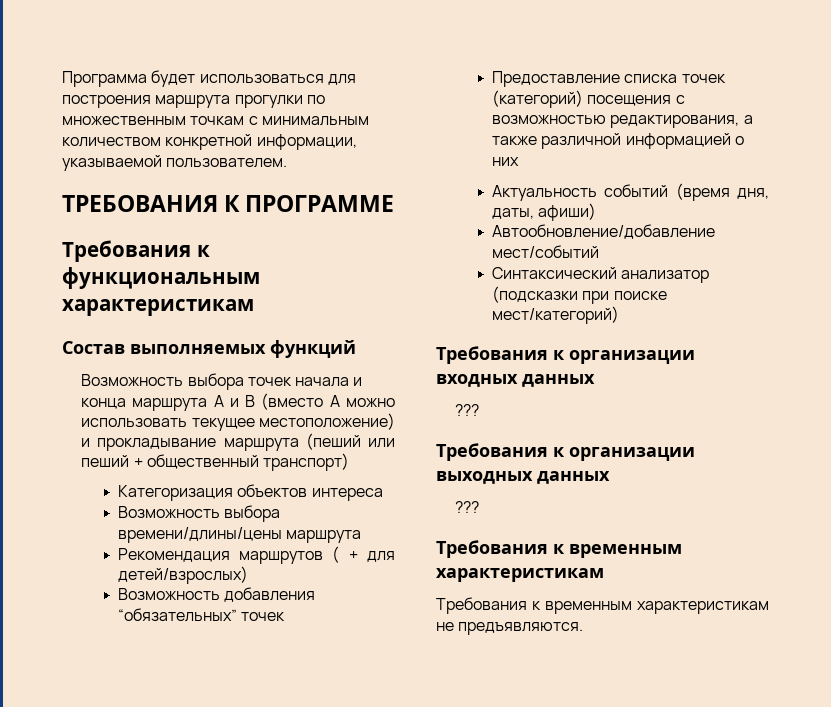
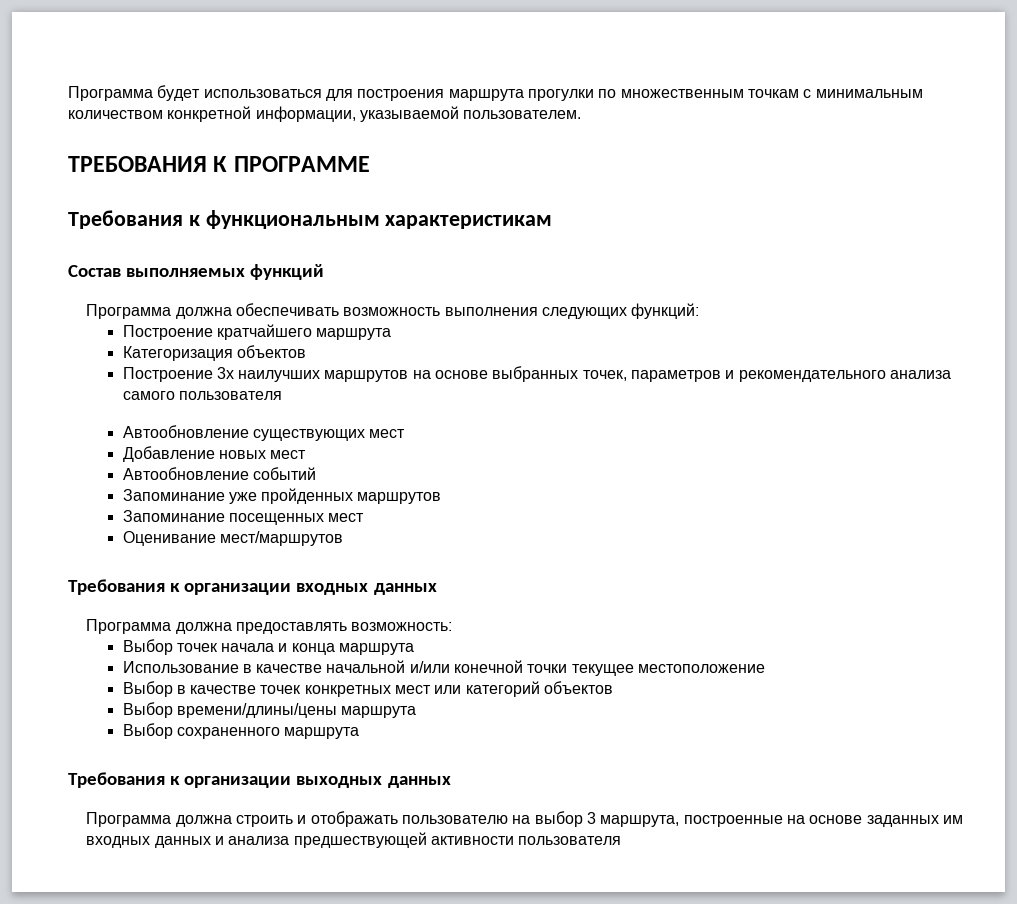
- Возможность выбора точек начала и конца маршрута A и B (вместо А можно использовать текущее местоположение) и прокладывание маршрута (пеший или пеший + общественный транспорт)
- Категоризация объектов интереса
- Возможность выбора времени/длины/цены маршрута
- Рекомендация маршрутов ( + для детей/взрослых)
- Возможность добавления “обязательных” точек
- Предоставление списка точек (категорий) посещения с возможностью редактирования, а также различной информацией о них
- Актуальность событий (время дня, даты, афиши)
- Автообновление/добавление мест/событий
- Синтаксический анализатор (подсказки при поиске мест/категорий)
+ Программа должна обеспечивать возможность выполнения следующих функций:
+ Построение кратчайшего маршрута
+ Категоризация объектов
+ Построение 3х наилучших маршрутов на основе выбранных точек, параметров и рекомендательного анализа самого пользователя
+ Автообновление существующих мест
+ Добавление новых мест
+ Автообновление событий
+ Запоминание уже пройденных маршрутов
+ Запоминание посещенных мест
+ Оценивание мест/маршрутов
  Требования к организации входных данных
- ???
+ Программа должна предоставлять возможность:
+ Выбор точек начала и конца маршрута
+ Использование в качестве начальной и/или конечной точки текущее местоположение
+ Выбор в качестве точек конкретных мест или категорий объектов
+ Выбор времени/длины/цены маршрута
+ Выбор сохраненного маршрута
  Требования к организации выходных данных
- ???
- Требования к временным характеристикам
- Требования к временным характеристикам не предъявляются.
+ Программа должна строить и отображать пользователю на выбор 3 маршрута, построенные на основе заданных им входных данных и анализа предшествующей активности пользователя

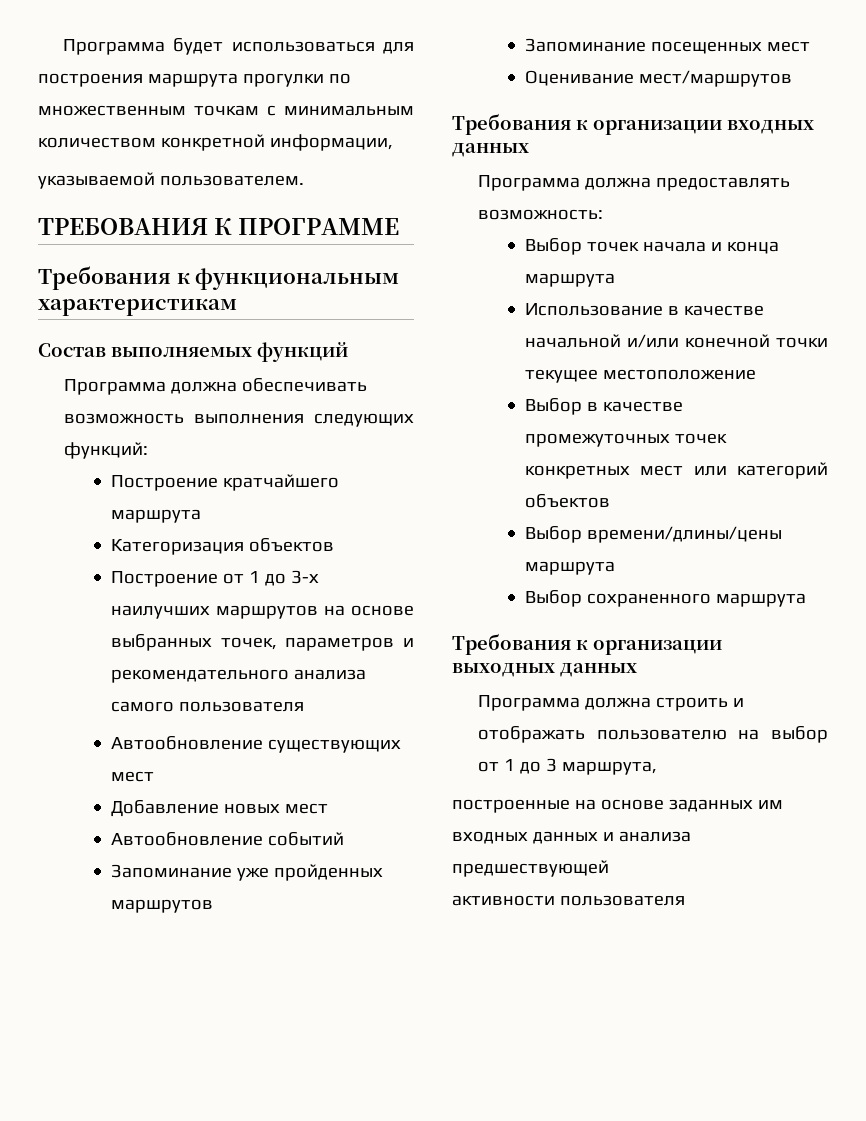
- Программа будет использоваться для построения маршрута прогулки по множественным точкам с минимальным количеством конкретной информации, указываемой пользователем.
+ Программа будет использоваться для построения маршрута прогулки по множественным точкам с минимальным количеством конкретной информации,
+ указываемой пользователем.
- Построение 3х наилучших маршрутов на основе выбранных точек, параметров и рекомендательного анализа самого пользователя
+ Построение от 1 до 3-х наилучших маршрутов на основе выбранных точек, параметров и рекомендательного анализа самого пользователя
- Выбор в качестве точек конкретных мест или категорий объектов
+ Выбор в качестве промежуточных точек конкретных мест или категорий объектов
- Программа должна строить и отображать пользователю на выбор 3 маршрута, построенные на основе заданных им входных данных и анализа предшествующей активности пользователя
+ Программа должна строить и отображать пользователю на выбор от 1 до 3 маршрута,
+ построенные на основе заданных им входных данных и анализа предшествующей
+ активности пользователя

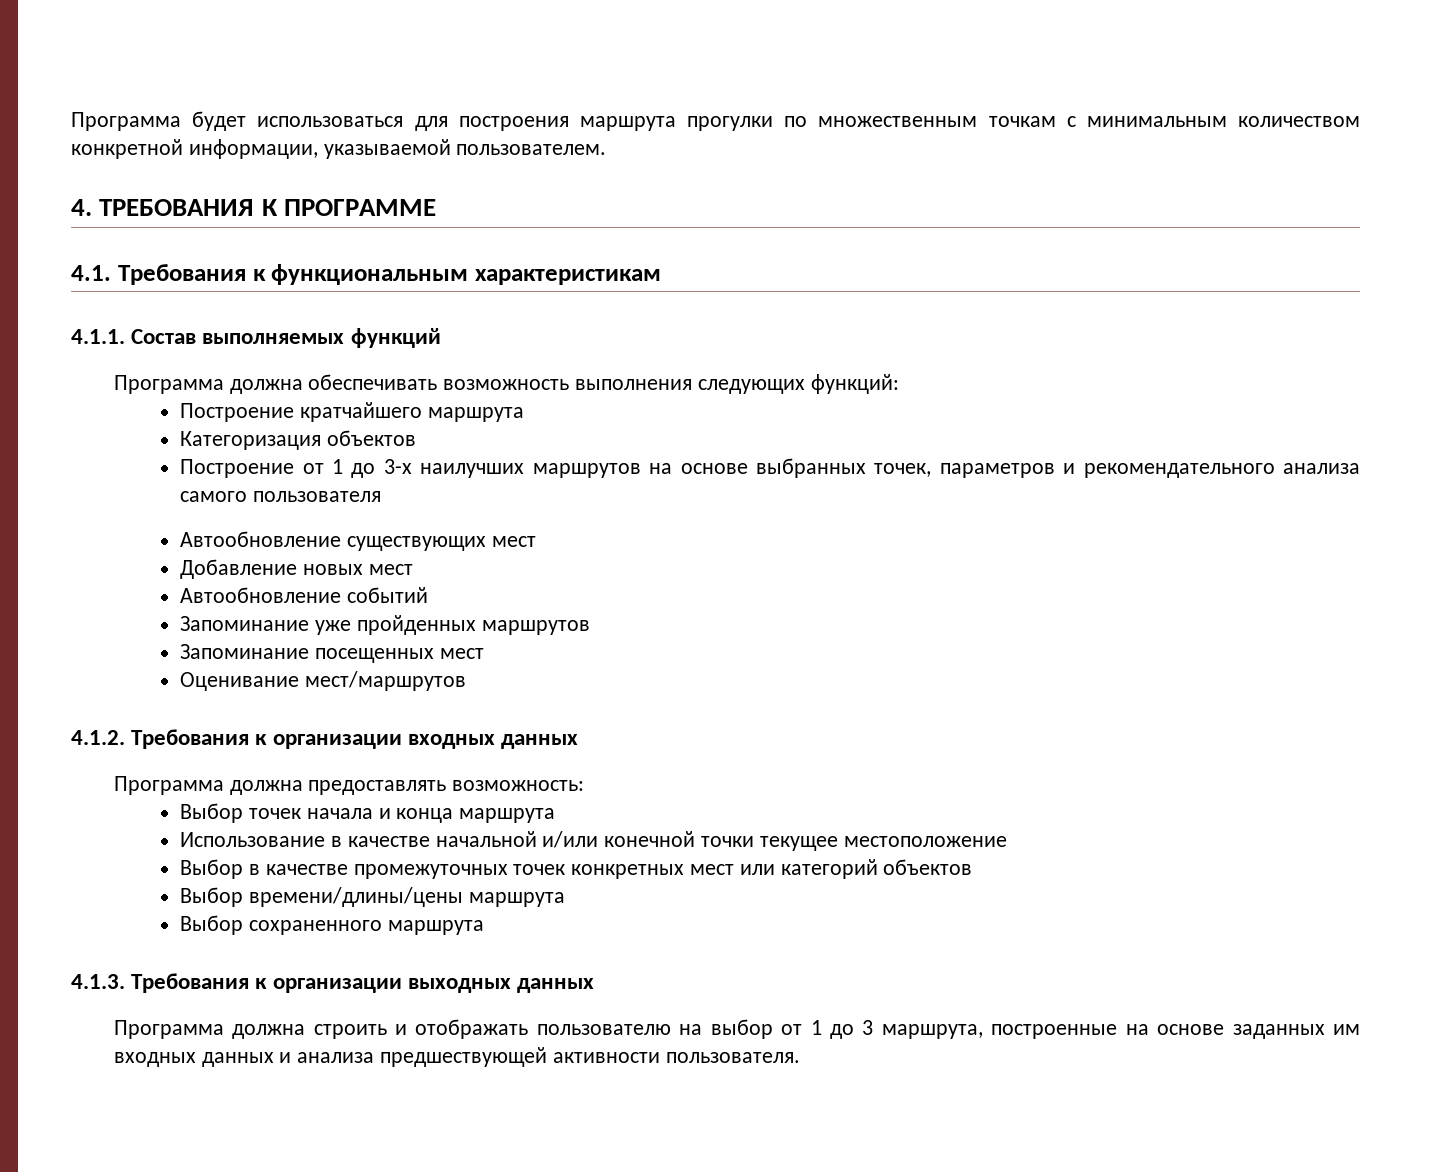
- Программа будет использоваться для построения маршрута прогулки по множественным точкам с минимальным количеством конкретной информации,
- указываемой пользователем.
+ Программа будет использоваться для построения маршрута прогулки по множественным точкам с минимальным количеством конкретной информации, указываемой пользователем.
- ТРЕБОВАНИЯ К ПРОГРАММЕ
+ 4. ТРЕБОВАНИЯ К ПРОГРАММЕ
- Требования к функциональным характеристикам
+ 4.1. Требования к функциональным характеристикам
- Состав выполняемых функций
+ 4.1.1. Состав выполняемых функций
- Требования к организации входных данных
+ 4.1.2. Требования к организации входных данных
- Требования к организации выходных данных
+ 4.1.3. Требования к организации выходных данных
- Программа должна строить и отображать пользователю на выбор от 1 до 3 маршрута,
- построенные на основе заданных им входных данных и анализа предшествующей
- активности пользователя
+ Программа должна строить и отображать пользователю на выбор от 1 до 3 маршрута, построенные на основе заданных им входных данных и анализа предшествующей активности пользователя.

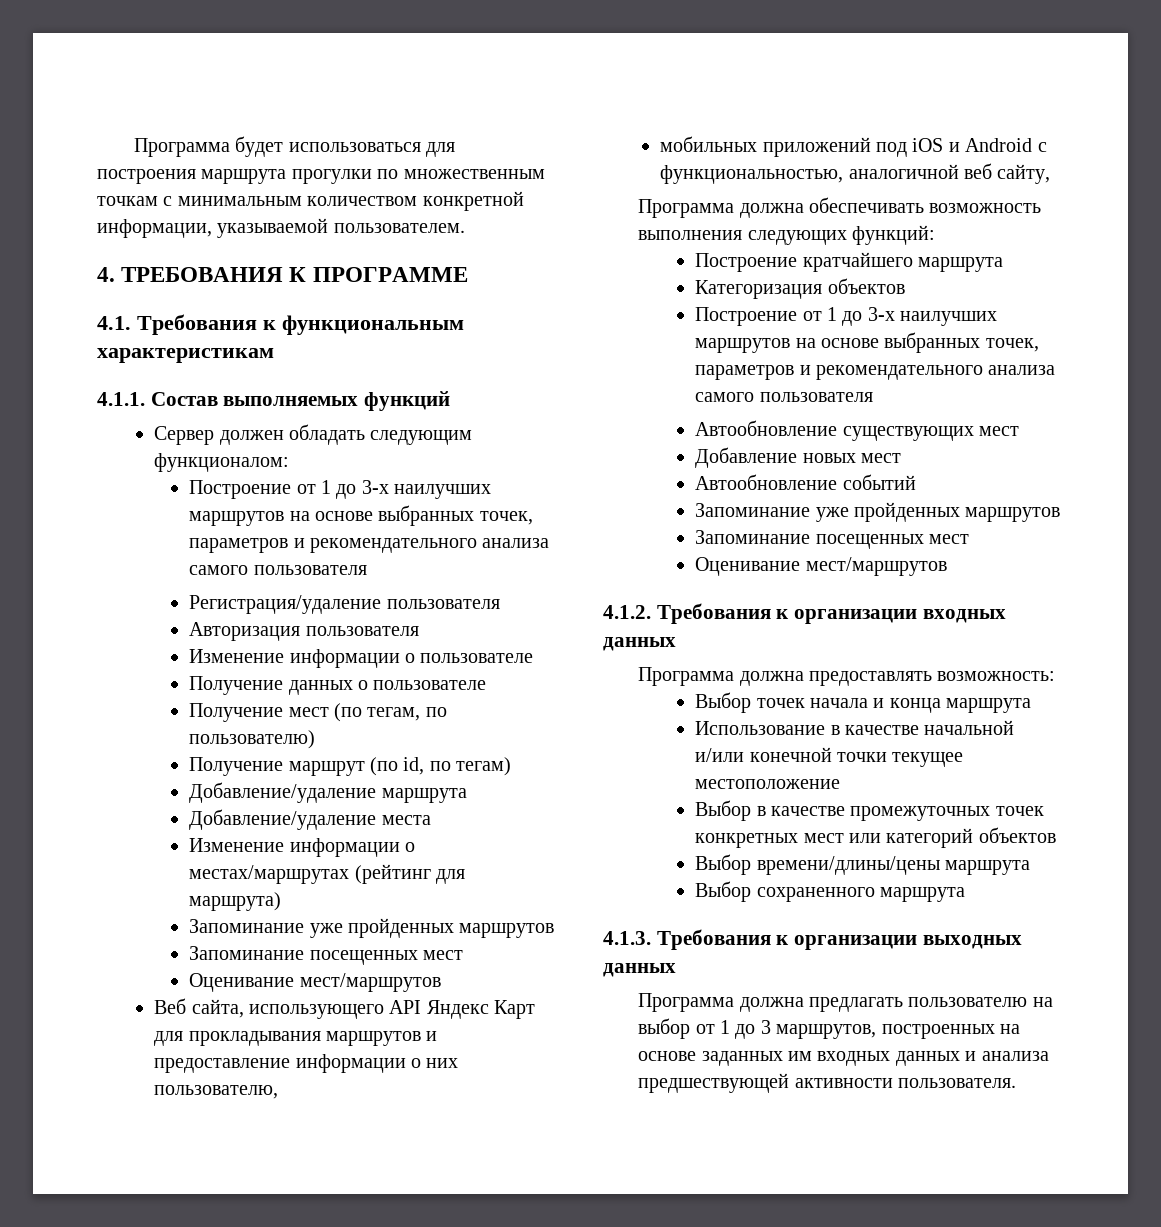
+ Сервер должен обладать следующим функционалом:
+ Построение от 1 до 3-х наилучших маршрутов на основе выбранных точек, параметров и рекомендательного анализа самого пользователя
+ Регистрация/удаление пользователя
+ Авторизация пользователя
+ Изменение информации о пользователе
+ Получение данных о пользователе
+ Получение мест (по тегам, по пользователю)
+ Получение маршрут (по id, по тегам)
+ Добавление/удаление маршрута
+ Добавление/удаление места
+ Изменение информации о местах/маршрутах (рейтинг для маршрута)
+ Запоминание уже пройденных маршрутов
+ Запоминание посещенных мест
+ Оценивание мест/маршрутов
+ Веб сайта, использующего API Яндекс Карт для прокладывания маршрутов и предоставление информации о них пользователю,
+ мобильных приложений под iOS и Android с функциональностью, аналогичной веб сайту,
- Программа должна строить и отображать пользователю на выбор от 1 до 3 маршрута, построенные на основе заданных им входных данных и анализа предшествующей активности пользователя.
+ Программа должна предлагать пользователю на выбор от 1 до 3 маршрутов, построенных на основе заданных им входных данных и анализа предшествующей активности пользователя.

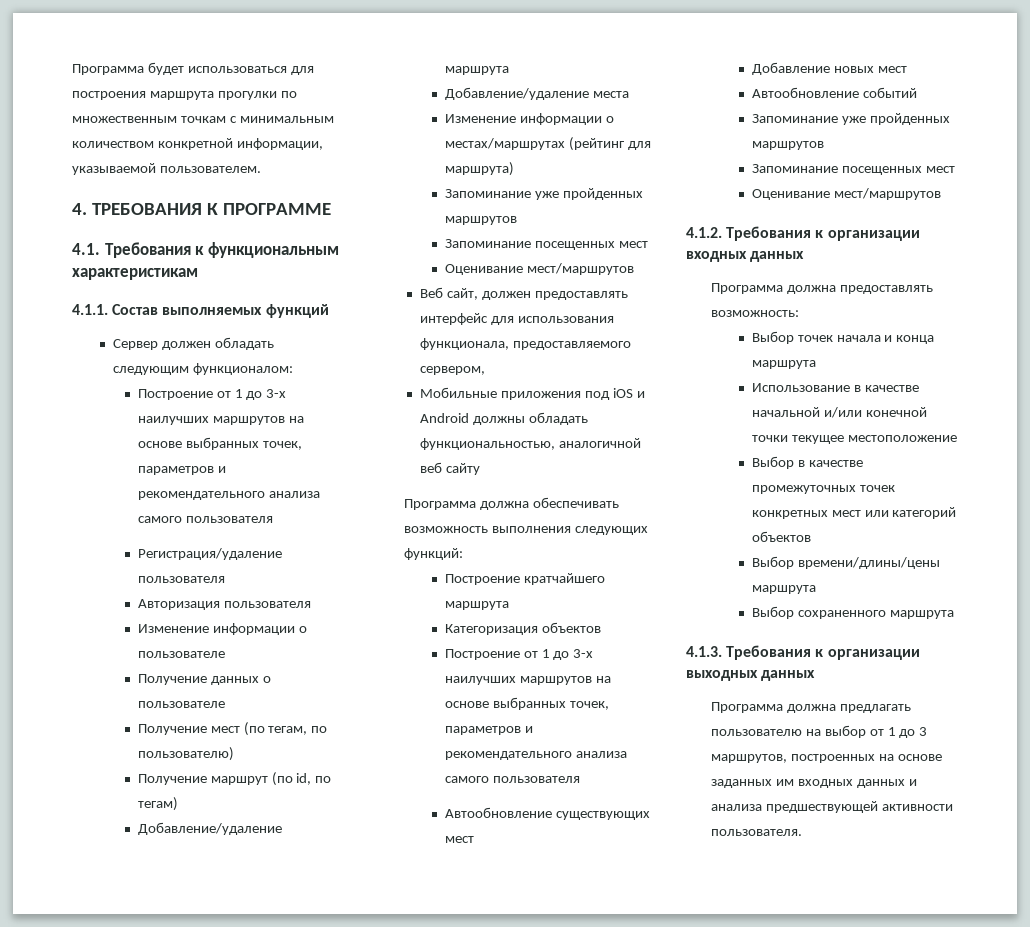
- Веб сайта, использующего API Яндекс Карт для прокладывания маршрутов и предоставление информации о них пользователю,
- мобильных приложений под iOS и Android с функциональностью, аналогичной веб сайту,
+ Веб сайт, должен предоставлять интерфейс для использования функционала, предоставляемого сервером,
+ Мобильные приложения под iOS и Android должны обладать функциональностью, аналогичной веб сайту

